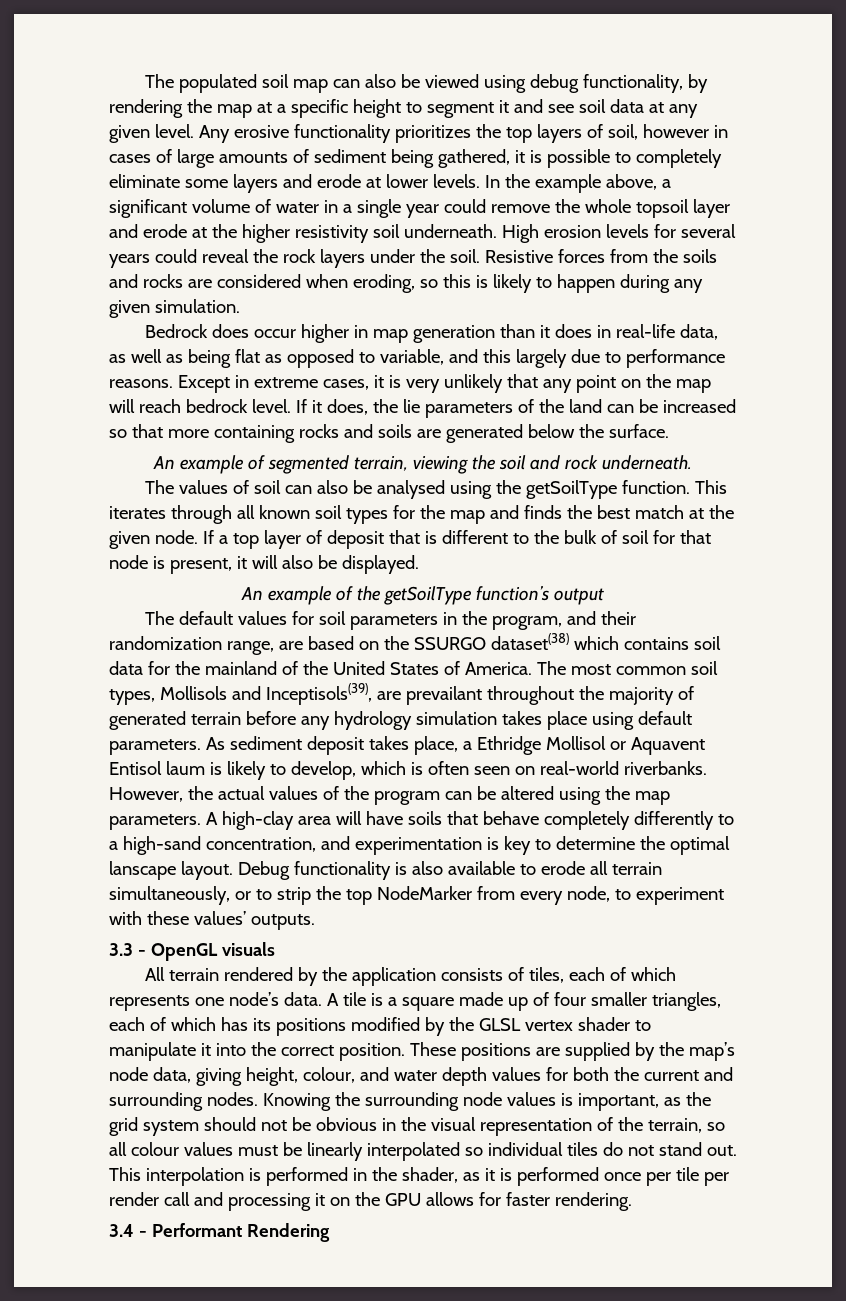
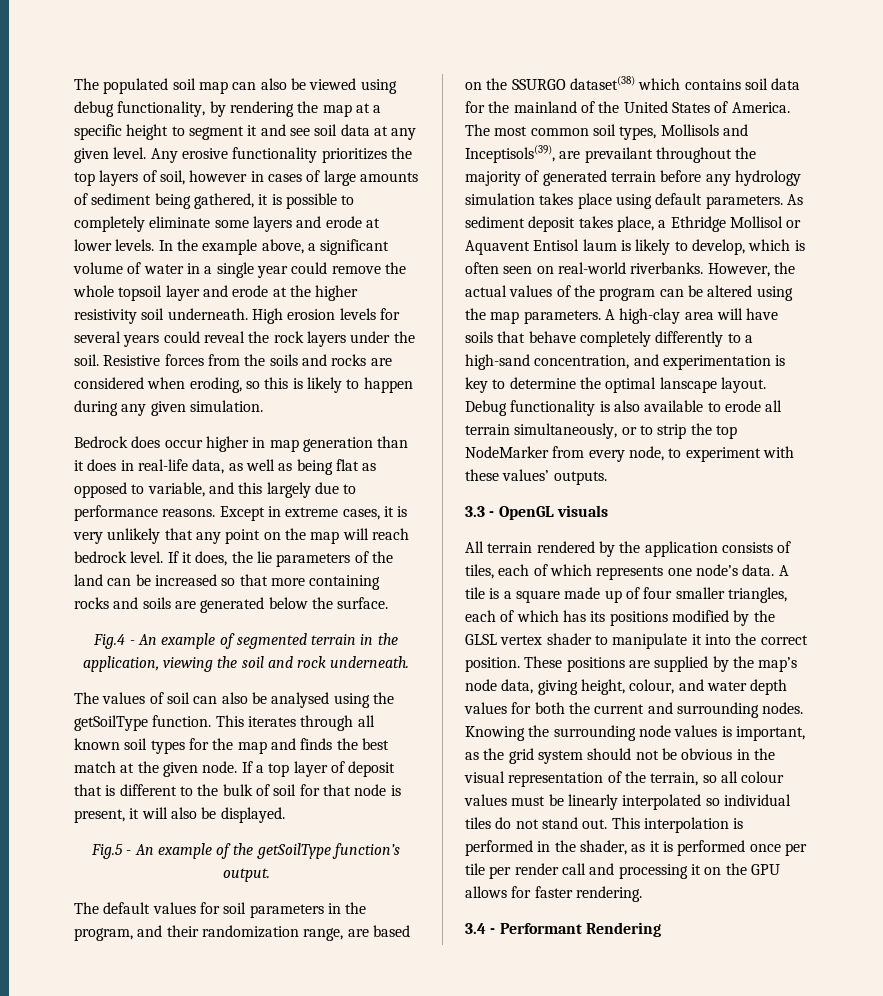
- An example of segmented terrain, viewing the soil and rock underneath.
+ Fig.4 - An example of segmented terrain in the application, viewing the soil and rock underneath.
- An example of the getSoilType function’s output
+ Fig.5 - An example of the getSoilType function’s output.

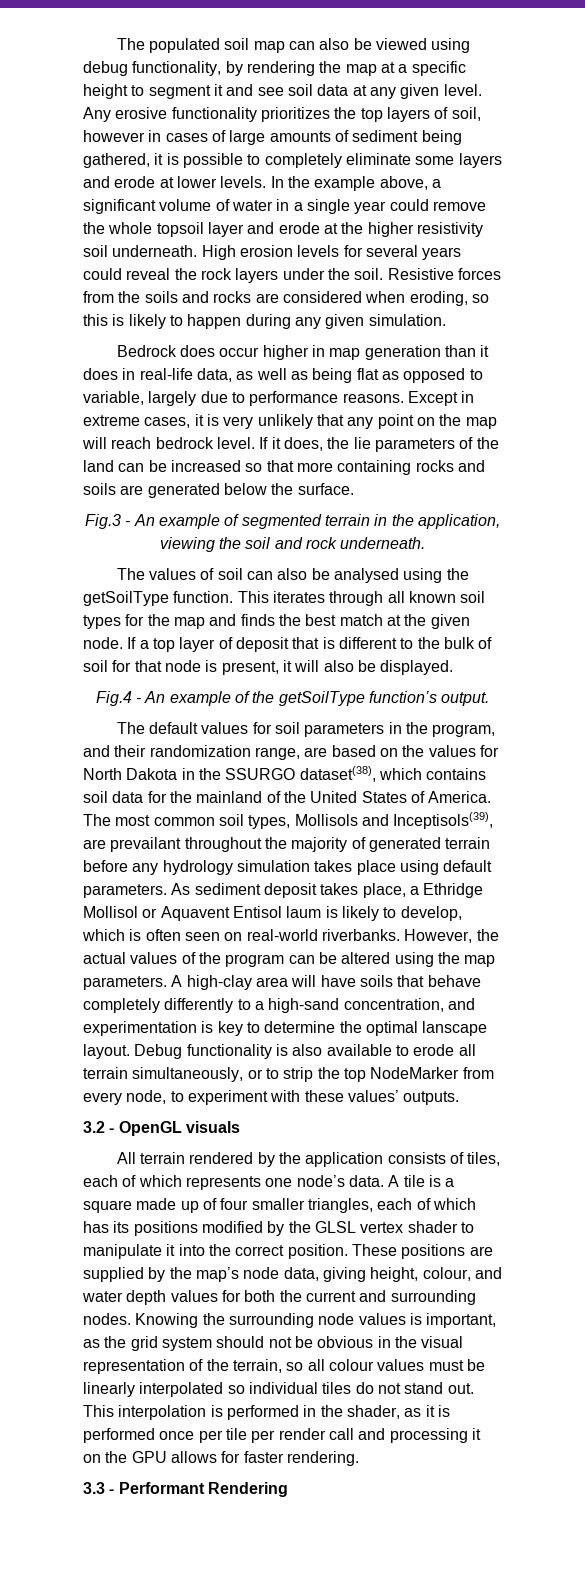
- Bedrock does occur higher in map generation than it does in real-life data, as well as being flat as opposed to variable, and this largely due to performance reasons.
+ Bedrock does occur higher in map generation than it does in real-life data, as well as being flat as opposed to variable, largely due to performance reasons.
- Fig.4 - An example of segmented terrain in the application, viewing the soil and rock underneath.
+ Fig.3 - An example of segmented terrain in the application, viewing the soil and rock underneath.
- Fig.5 - An example of the getSoilType function’s output.
+ Fig.4 - An example of the getSoilType function’s output.
- The default values for soil parameters in the program, and their randomization range, are based on the SSURGO dataset(38) which contains soil data for the mainland of the United States of America.
+ The default values for soil parameters in the program, and their randomization range, are based on the values for North Dakota in the SSURGO dataset(38), which contains soil data for the mainland of the United States of America.
- 3.3 - OpenGL visuals
+ 3.2 - OpenGL visuals
- 3.4 - Performant Rendering
+ 3.3 - Performant Rendering

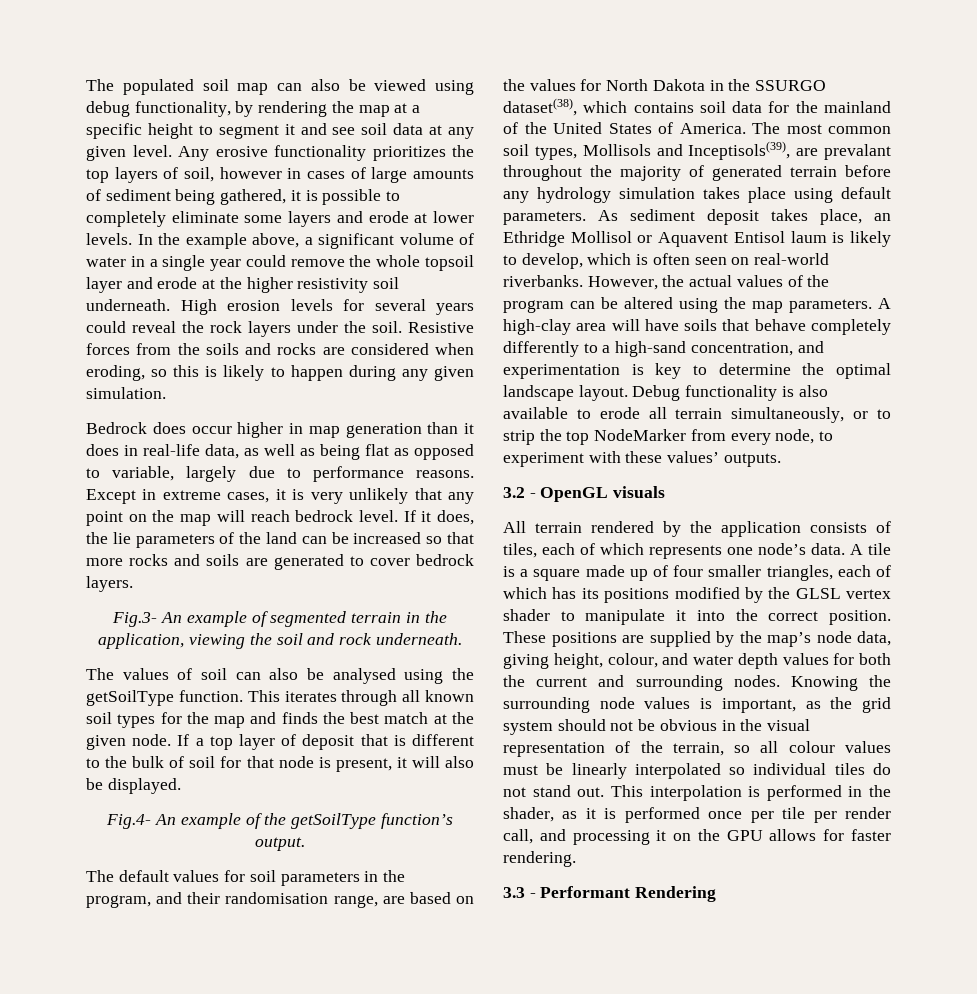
- If it does, the lie parameters of the land can be increased so that more containing rocks and soils are generated below the surface.
- Fig.3 - An example of segmented terrain in the application, viewing the soil and rock underneath.
+ If it does, the lie parameters of the land can be increased so that more rocks and soils are generated to cover bedrock layers.
+ Fig.3- An example of segmented terrain in the application, viewing the soil and rock underneath.
- Fig.4 - An example of the getSoilType function’s output.
+ Fig.4- An example of the getSoilType function’s output.
- The default values for soil parameters in the program, and their randomization range, are based on the values for North Dakota in the SSURGO dataset(38), which contains soil data for the mainland of the United States of America.
+ The default values for soil parameters in the program, and their randomisation range, are based on the values for North Dakota in the SSURGO dataset(38), which contains soil data for the mainland of the United States of America.
- The most common soil types, Mollisols and Inceptisols(39), are prevailant throughout the majority of generated terrain before any hydrology simulation takes place using default parameters.
+ The most common soil types, Mollisols and Inceptisols(39), are prevalant throughout the majority of generated terrain before any hydrology simulation takes place using default parameters.
- As sediment deposit takes place, a Ethridge Mollisol or Aquavent Entisol laum is likely to develop, which is often seen on real-world riverbanks.
+ As sediment deposit takes place, an Ethridge Mollisol or Aquavent Entisol laum is likely to develop, which is often seen on real-world riverbanks.
- A high-clay area will have soils that behave completely differently to a high-sand concentration, and experimentation is key to determine the optimal lanscape layout.
+ A high-clay area will have soils that behave completely differently to a high-sand concentration, and experimentation is key to determine the optimal landscape layout.
- This interpolation is performed in the shader, as it is performed once per tile per render call and processing it on the GPU allows for faster rendering.
+ This interpolation is performed in the shader, as it is performed once per tile per render call, and processing it on the GPU allows for faster rendering.

